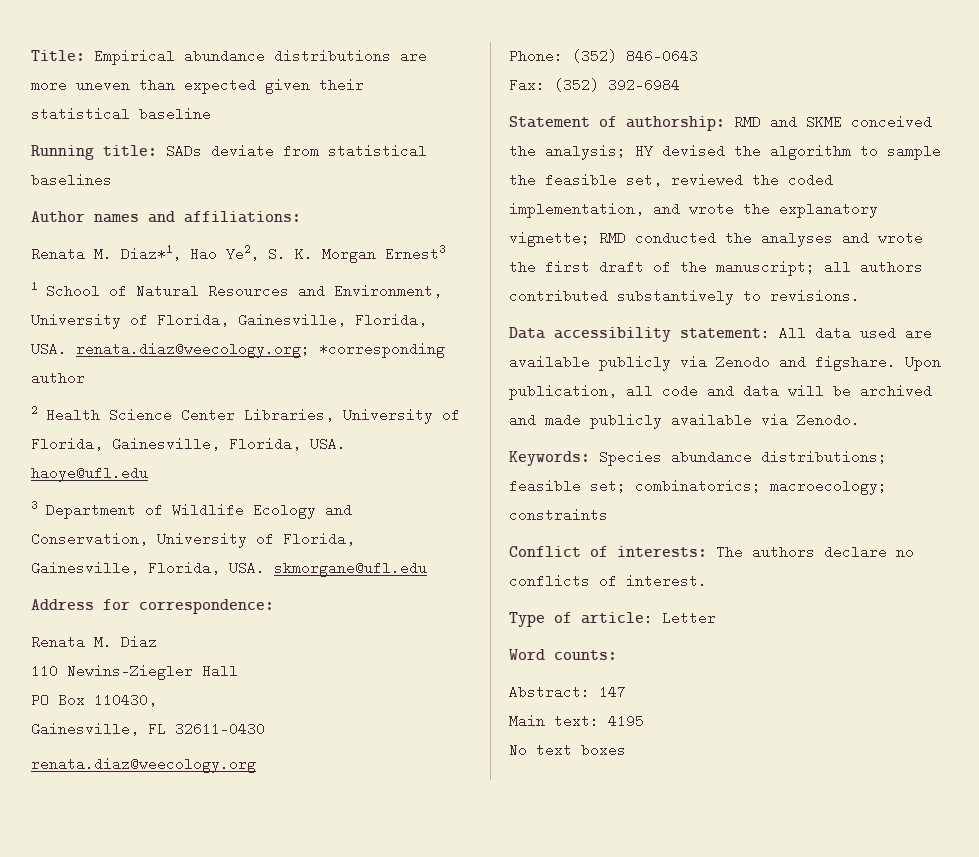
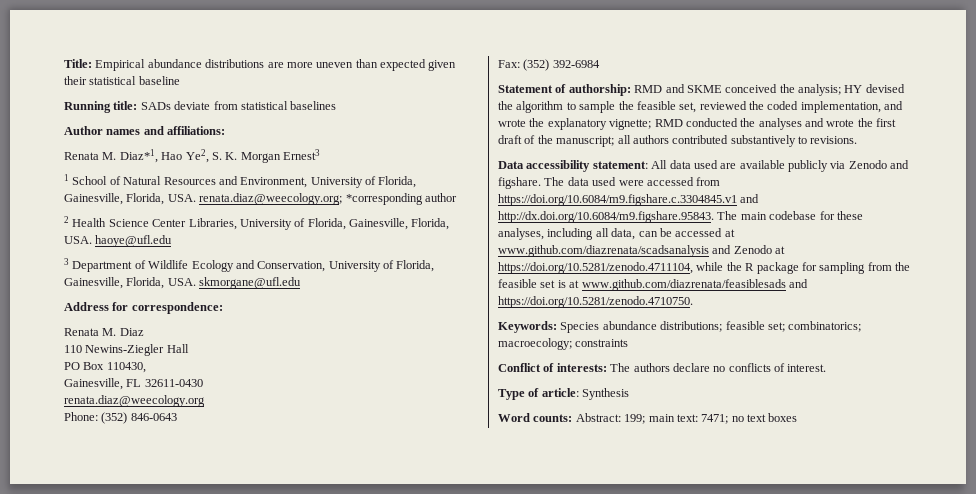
- Upon publication, all code and data will be archived and made publicly available via Zenodo.
+ The data used were accessed from https://doi.org/10.6084/m9.figshare.c.3304845.v1 and http://dx.doi.org/10.6084/m9.figshare.95843. The main codebase for these analyses, including all data, can be accessed at www.github.com/diazrenata/scadsanalysis and Zenodo at https://doi.org/10.5281/zenodo.4711104, while the R package for sampling from the feasible set is at www.github.com/diazrenata/feasiblesads and https://doi.org/10.5281/zenodo.4710750.
- Type of article: Letter
+ Type of article: Synthesis
- Word counts:
- Abstract: 147
- Main text: 4195
- No text boxes
+ Word counts: Abstract: 199; main text: 7471; no text boxes

